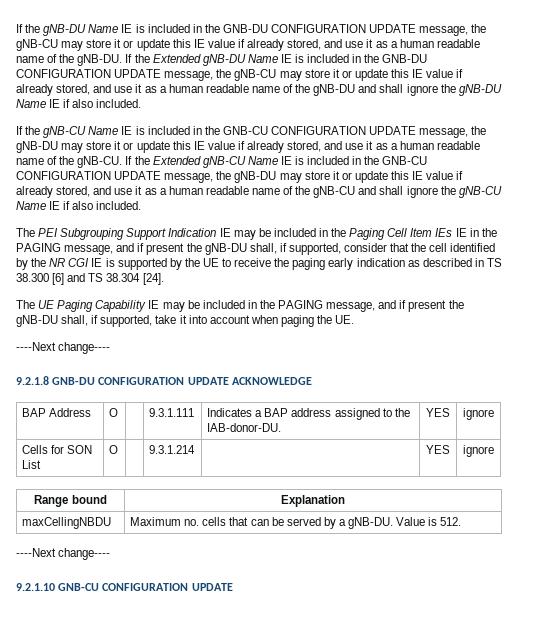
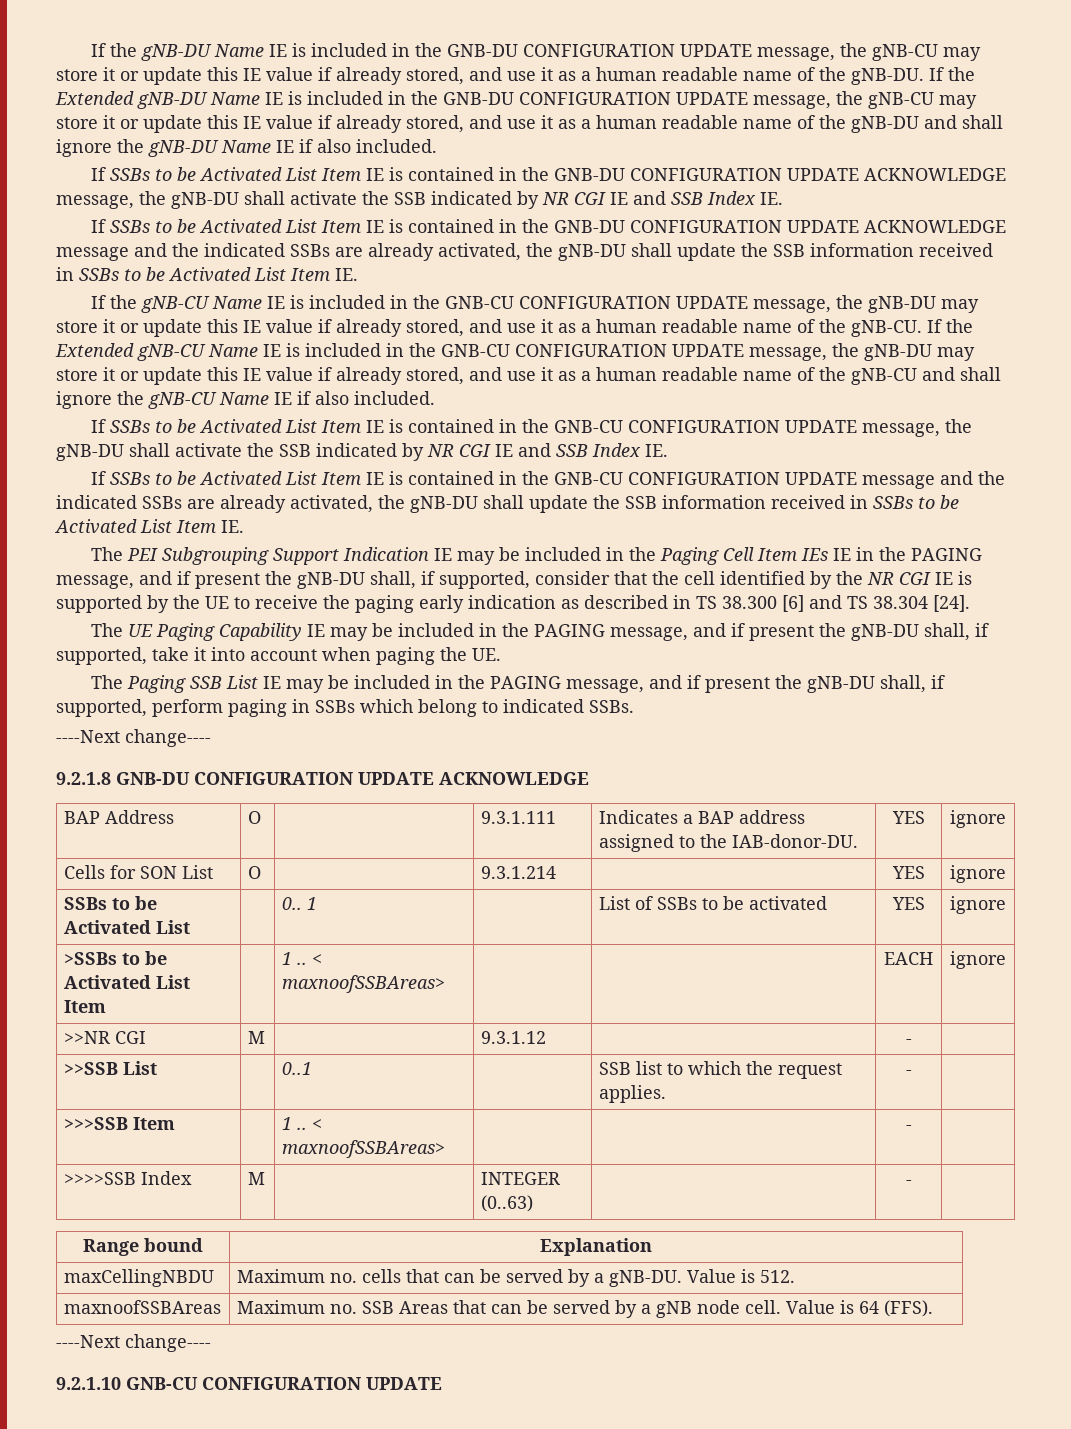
+ If SSBs to be Activated List Item IE is contained in the GNB-DU CONFIGURATION UPDATE ACKNOWLEDGE message, the gNB-DU shall activate the SSB indicated by NR CGI IE and SSB Index IE.
+ If SSBs to be Activated List Item IE is contained in the GNB-DU CONFIGURATION UPDATE ACKNOWLEDGE message and the indicated SSBs are already activated, the gNB-DU shall update the SSB information received in SSBs to be Activated List Item IE.
+ If SSBs to be Activated List Item IE is contained in the GNB-CU CONFIGURATION UPDATE message, the gNB-DU shall activate the SSB indicated by NR CGI IE and SSB Index IE.
+ If SSBs to be Activated List Item IE is contained in the GNB-CU CONFIGURATION UPDATE message and the indicated SSBs are already activated, the gNB-DU shall update the SSB information received in SSBs to be Activated List Item IE.
+ The Paging SSB List IE may be included in the PAGING message, and if present the gNB-DU shall, if supported, perform paging in SSBs which belong to indicated SSBs.
+ SSBs to be Activated List | | 0.. 1 | | List of SSBs to be activated | YES | ignore
+ >SSBs to be Activated List Item | | 1 .. < maxnoofSSBAreas> | | | EACH | ignore
+ >>NR CGI | M | | 9.3.1.12 | | - |
+ >>SSB List | | 0..1 | | SSB list to which the request applies. | - |
+ >>>SSB Item | | 1 .. < maxnoofSSBAreas> | | | - |
+ >>>>SSB Index | M | | INTEGER (0..63) | | - |
+ maxnoofSSBAreas | Maximum no. SSB Areas that can be served by a gNB node cell. Value is 64 (FFS).

